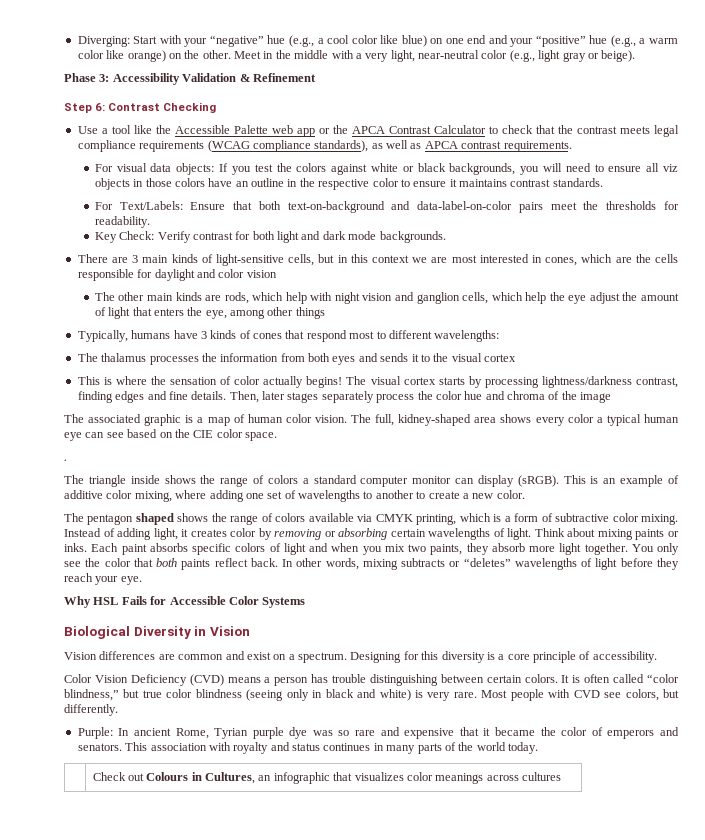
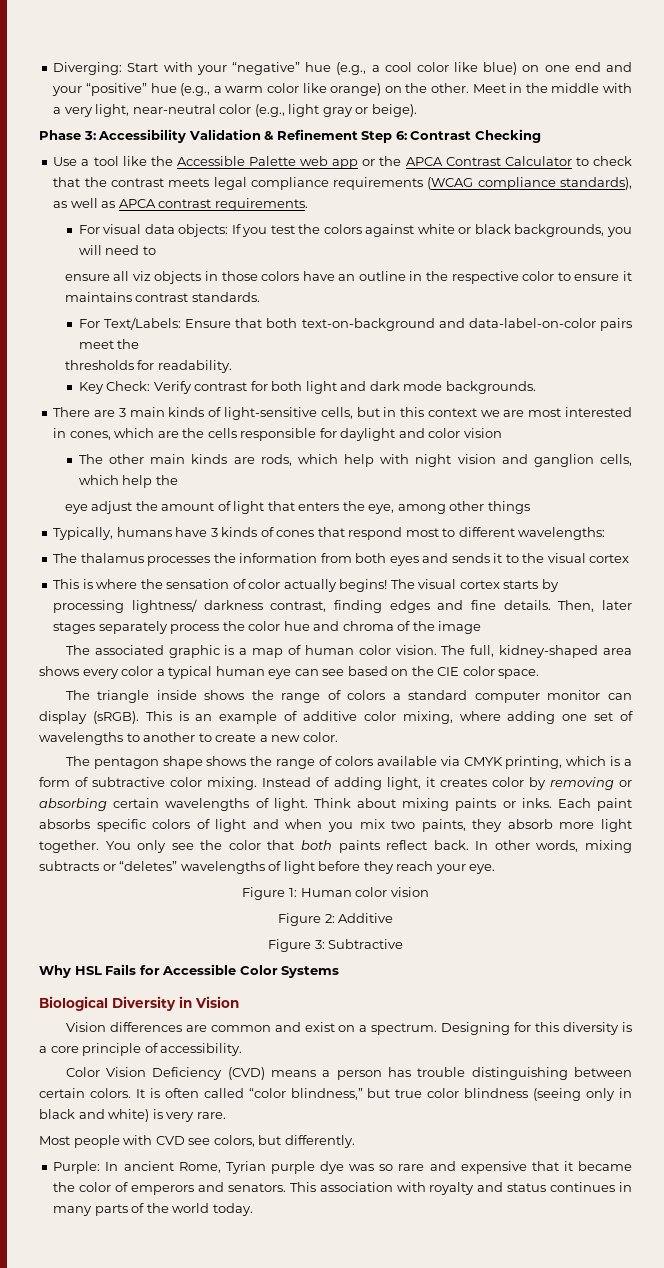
- Phase 3: Accessibility Validation & Refinement
- Step 6: Contrast Checking
+ Phase 3: Accessibility Validation & Refinement Step 6: Contrast Checking
- For visual data objects: If you test the colors against white or black backgrounds, you will need to ensure all viz objects in those colors have an outline in the respective color to ensure it maintains contrast standards.
+ For visual data objects: If you test the colors against white or black backgrounds, you will need to
+ ensure all viz objects in those colors have an outline in the respective color to ensure it maintains contrast standards.
- For Text/Labels: Ensure that both text-on-background and data-label-on-color pairs meet the thresholds for readability.
+ For Text/Labels: Ensure that both text-on-background and data-label-on-color pairs meet the
+ thresholds for readability.
- The other main kinds are rods, which help with night vision and ganglion cells, which help the eye adjust the amount of light that enters the eye, among other things
+ The other main kinds are rods, which help with night vision and ganglion cells, which help the
+ eye adjust the amount of light that enters the eye, among other things
- The visual cortex starts by processing lightness/darkness contrast, finding edges and fine details.
+ The visual cortex starts by processing lightness/ darkness contrast, finding edges and fine details.
- .
- The pentagon shaped shows the range of colors available via CMYK printing, which is a form of subtractive color mixing.
+ The pentagon shape shows the range of colors available via CMYK printing, which is a form of subtractive color mixing.
+ Figure 1: Human color vision
+ Figure 2: Additive
+ Figure 3: Subtractive
- It is often called “color blindness,” but true color blindness (seeing only in black and white) is very rare. Most people with CVD see colors, but differently.
+ It is often called “color blindness,” but true color blindness (seeing only in black and white) is very rare.
+ Most people with CVD see colors, but differently.
- | Check out Colours in Cultures, an infographic that visualizes color meanings across cultures

